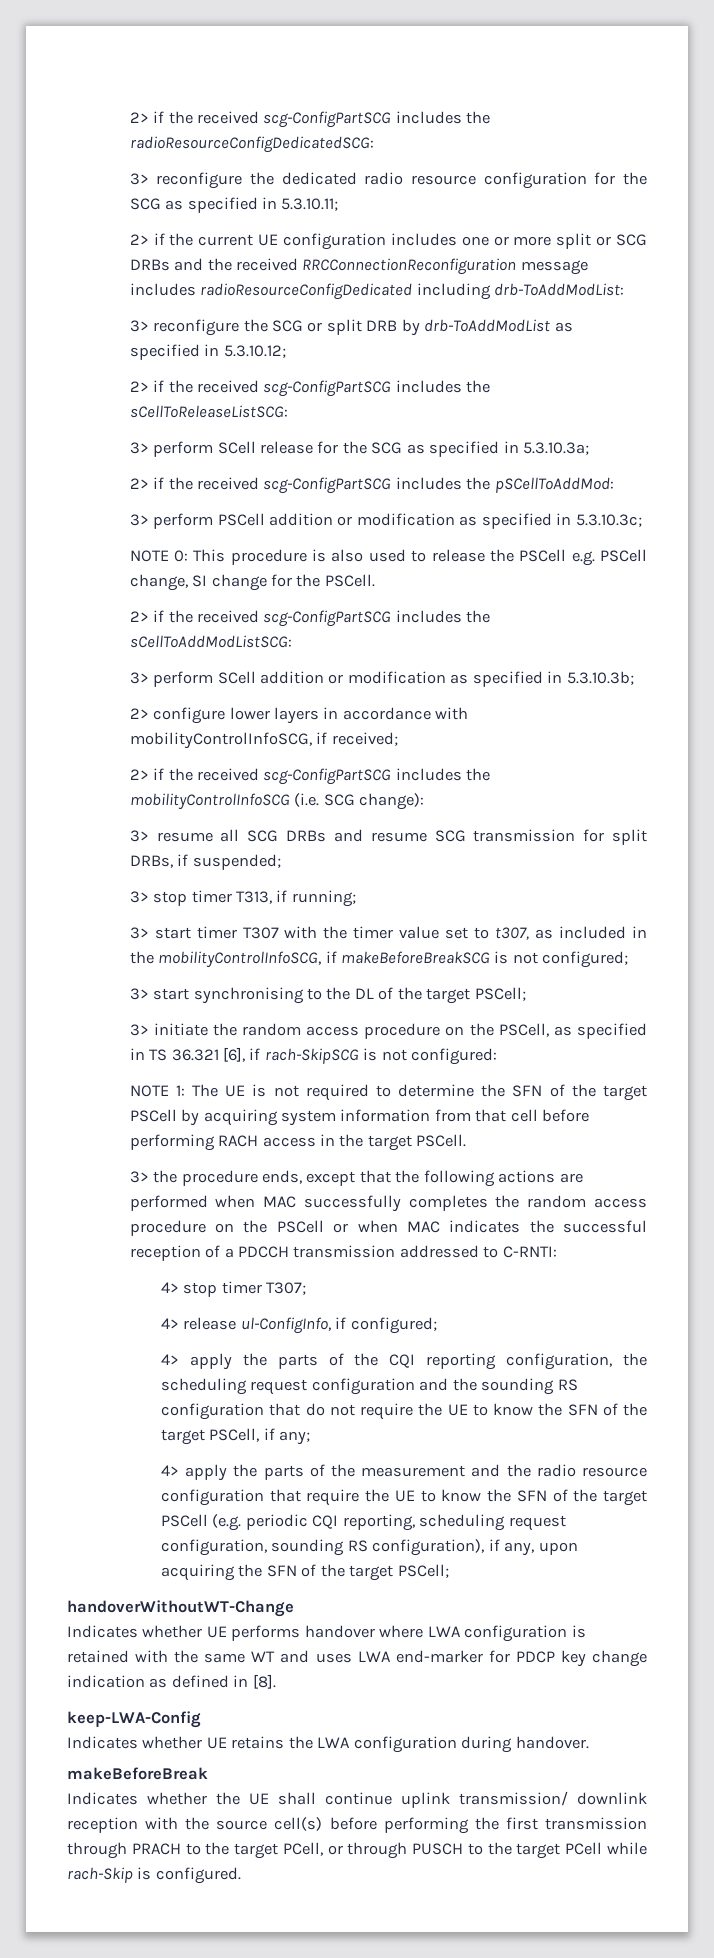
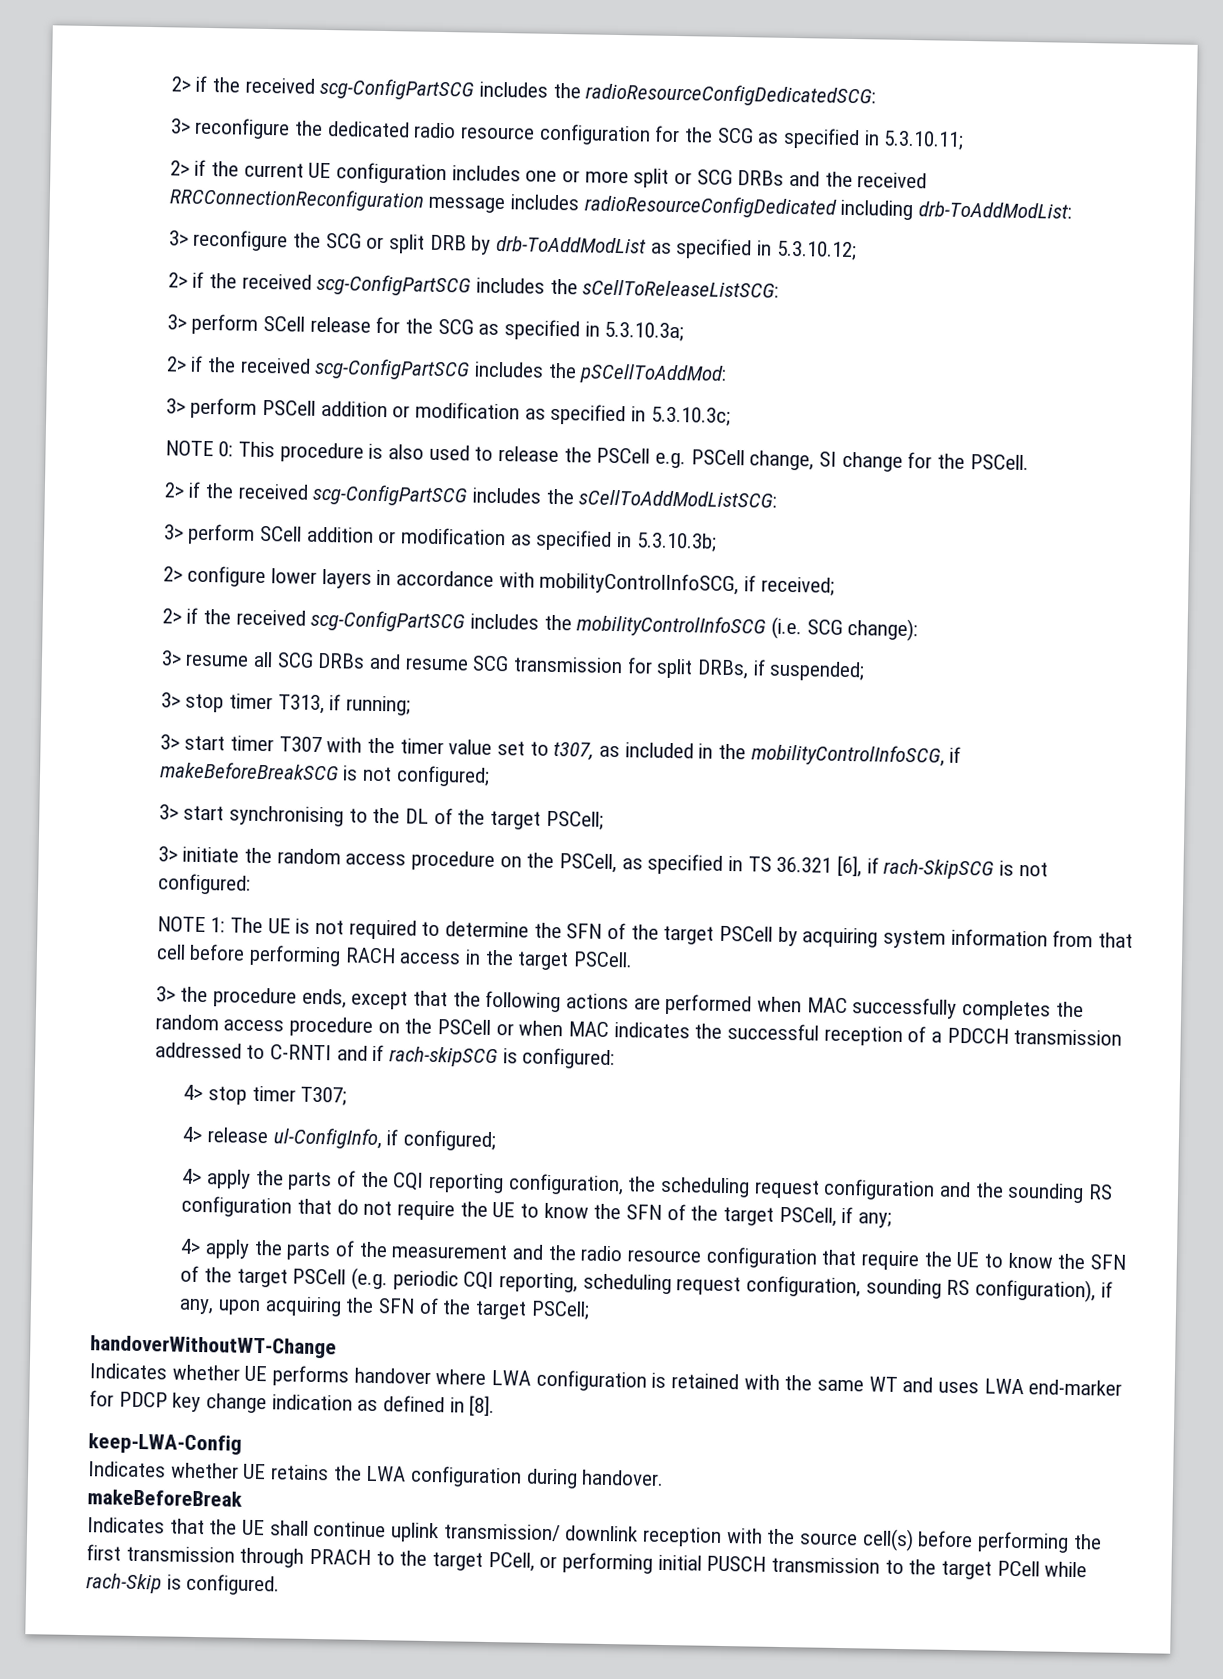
- 3> the procedure ends, except that the following actions are performed when MAC successfully completes the random access procedure on the PSCell or when MAC indicates the successful reception of a PDCCH transmission addressed to C-RNTI:
+ 3> the procedure ends, except that the following actions are performed when MAC successfully completes the random access procedure on the PSCell or when MAC indicates the successful reception of a PDCCH transmission addressed to C-RNTI and if rach-skipSCG is configured:
- Indicates whether the UE shall continue uplink transmission/ downlink reception with the source cell(s) before performing the first transmission through PRACH to the target PCell, or through PUSCH to the target PCell while rach-Skip is configured.
+ Indicates that the UE shall continue uplink transmission/ downlink reception with the source cell(s) before performing the first transmission through PRACH to the target PCell, or performing initial PUSCH transmission to the target PCell while rach-Skip is configured.

